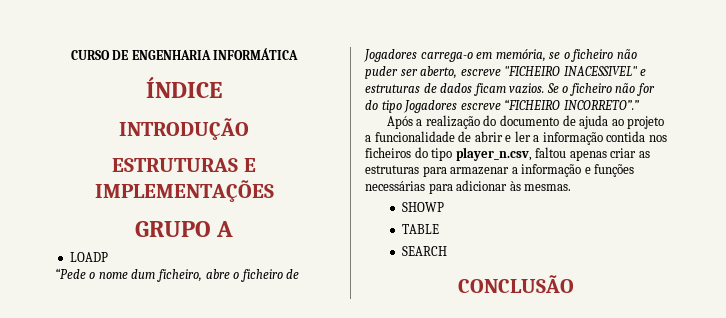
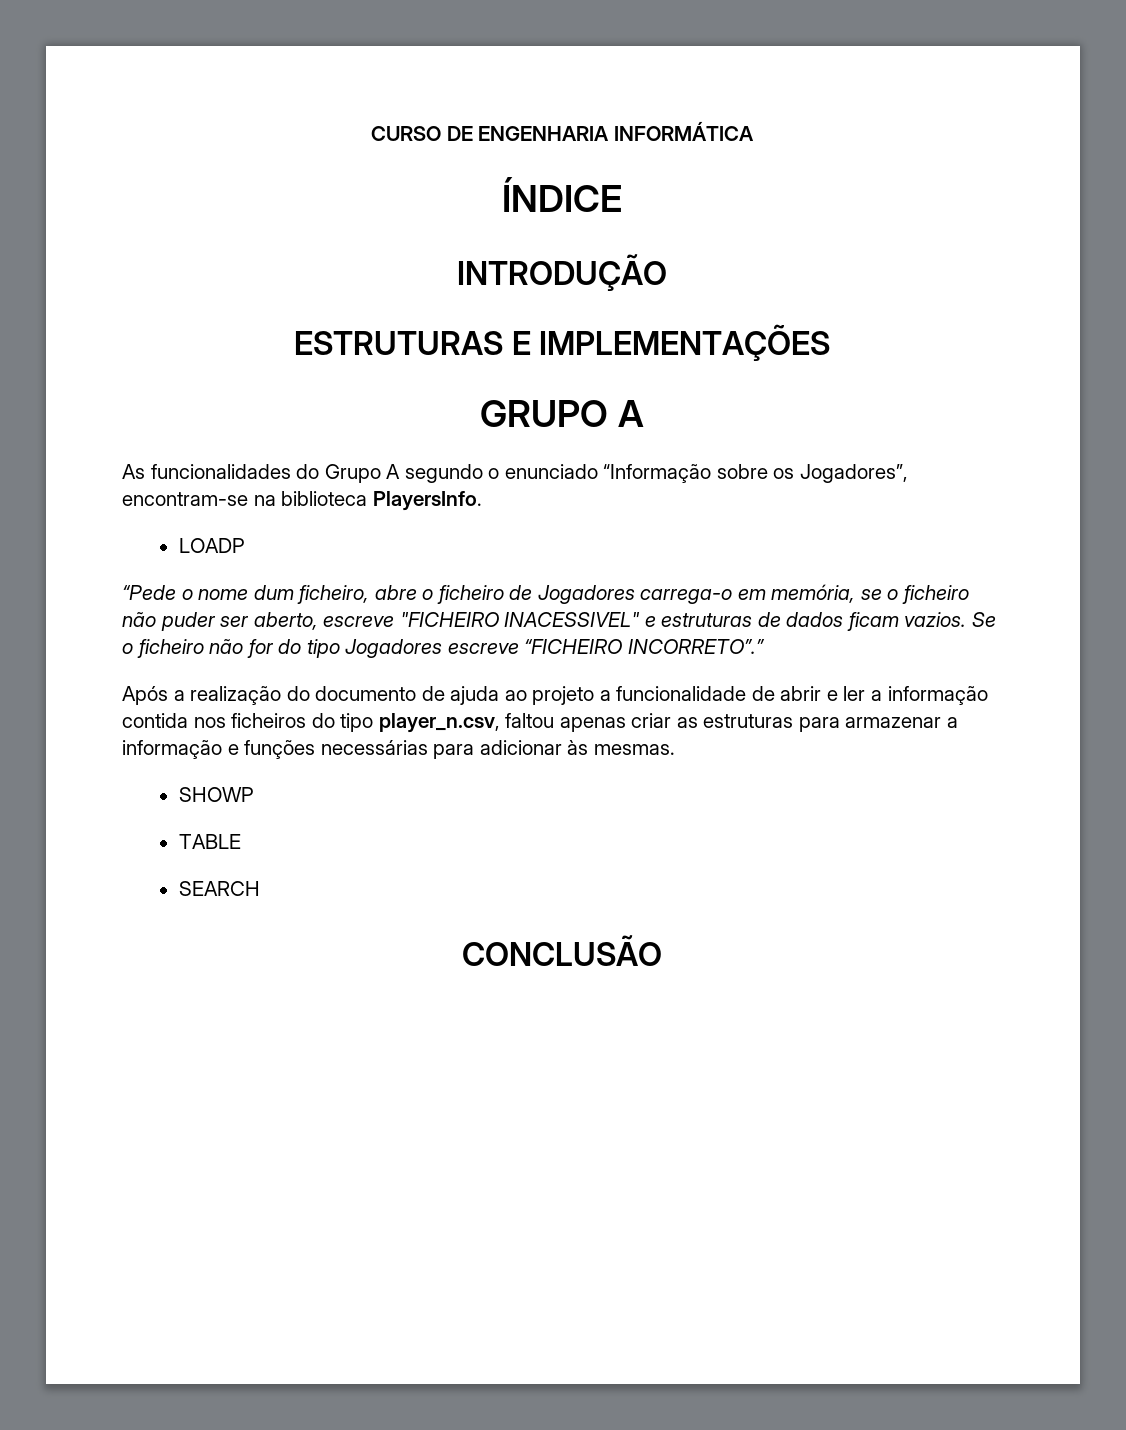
+ As funcionalidades do Grupo A segundo o enunciado “Informação sobre os Jogadores”, encontram-se na biblioteca PlayersInfo.

